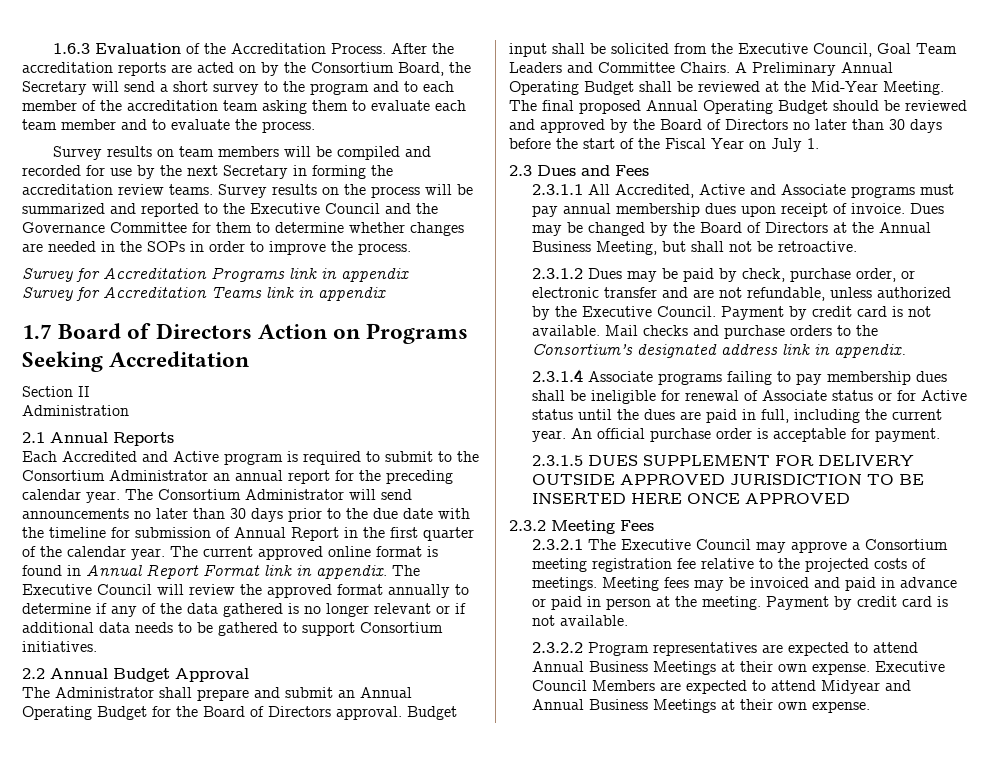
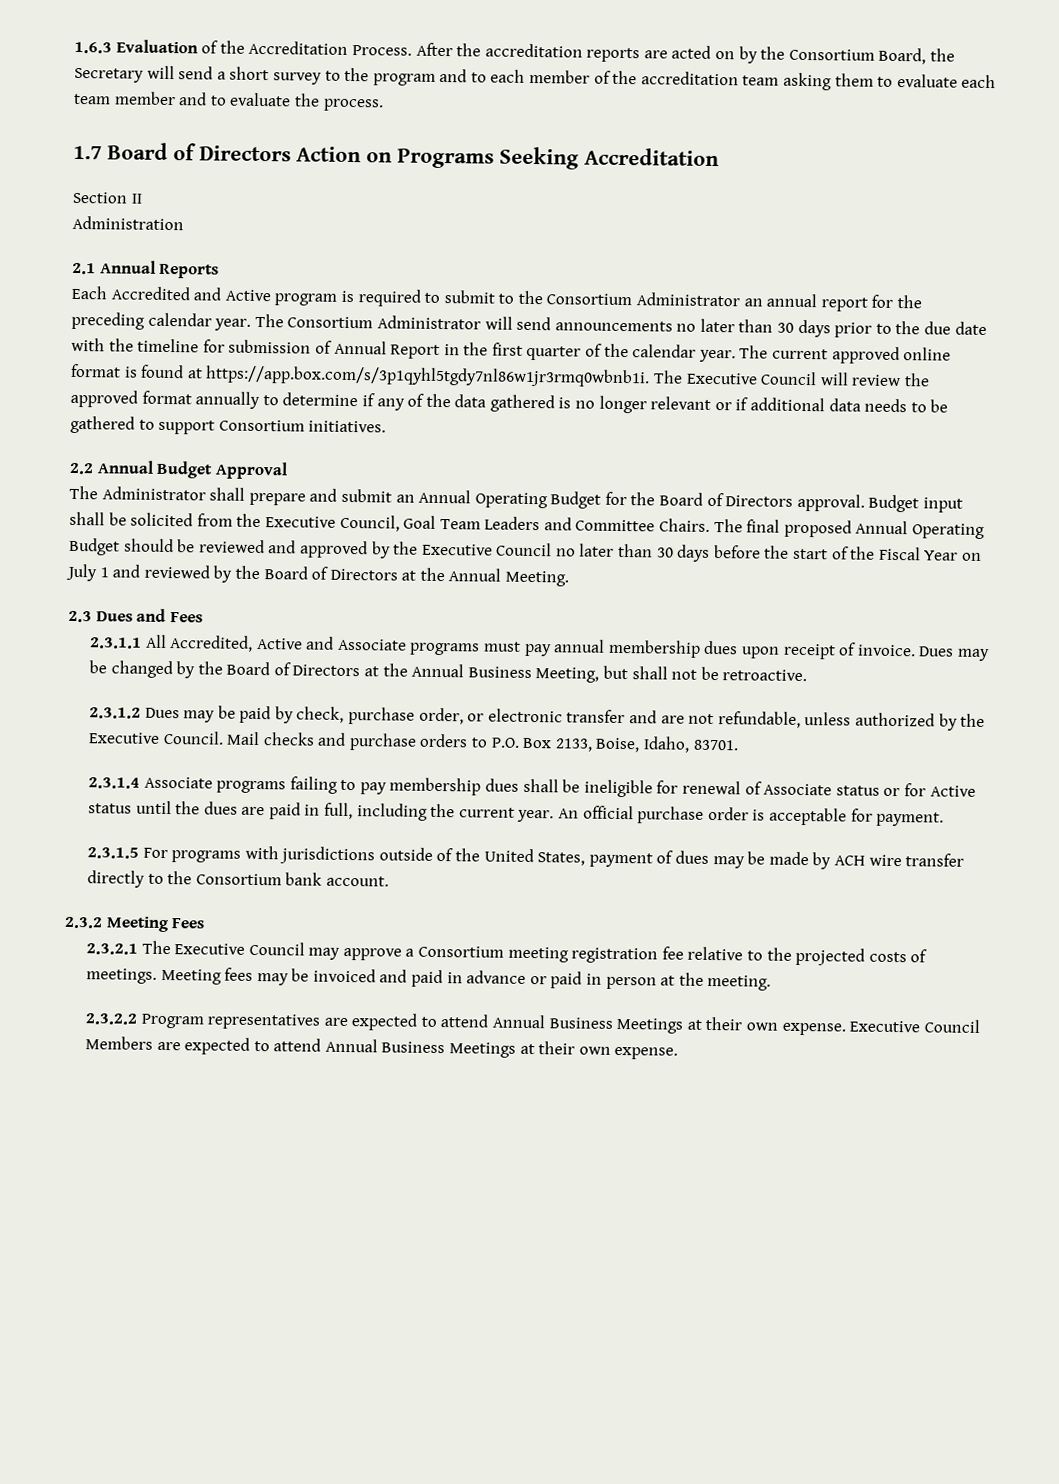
- Survey results on team members will be compiled and recorded for use by the next Secretary in forming the accreditation review teams. Survey results on the process will be summarized and reported to the Executive Council and the Governance Committee for them to determine whether changes are needed in the SOPs in order to improve the process.
- Survey for Accreditation Programs link in appendix
- Survey for Accreditation Teams link in appendix
- The current approved online format is found in Annual Report Format link in appendix. The Executive Council will review the approved format annually to determine if any of the data gathered is no longer relevant or if additional data needs to be gathered to support Consortium initiatives.
+ The current approved online format is found at https://app.box.com/s/3p1qyhl5tgdy7nl86w1jr3rmq0wbnb1i. The Executive Council will review the approved format annually to determine if any of the data gathered is no longer relevant or if additional data needs to be gathered to support Consortium initiatives.
- A Preliminary Annual Operating Budget shall be reviewed at the Mid-Year Meeting.
- The final proposed Annual Operating Budget should be reviewed and approved by the Board of Directors no later than 30 days before the start of the Fiscal Year on July 1.
+ The final proposed Annual Operating Budget should be reviewed and approved by the Executive Council no later than 30 days before the start of the Fiscal Year on July 1 and reviewed by the Board of Directors at the Annual Meeting.
- 2.3.1.2 Dues may be paid by check, purchase order, or electronic transfer and are not refundable, unless authorized by the Executive Council. Payment by credit card is not available.
+ 2.3.1.2 Dues may be paid by check, purchase order, or electronic transfer and are not refundable, unless authorized by the Executive Council.
- Mail checks and purchase orders to the Consortium’s designated address link in appendix.
+ Mail checks and purchase orders to P.O. Box 2133, Boise, Idaho, 83701.
- 2.3.1.5 DUES SUPPLEMENT FOR DELIVERY OUTSIDE APPROVED JURISDICTION TO BE INSERTED HERE ONCE APPROVED
+ 2.3.1.5 For programs with jurisdictions outside of the United States, payment of dues may be made by ACH wire transfer directly to the Consortium bank account.
- Meeting fees may be invoiced and paid in advance or paid in person at the meeting. Payment by credit card is not available.
+ Meeting fees may be invoiced and paid in advance or paid in person at the meeting.
- Executive Council Members are expected to attend Midyear and Annual Business Meetings at their own expense.
+ Executive Council Members are expected to attend Annual Business Meetings at their own expense.

